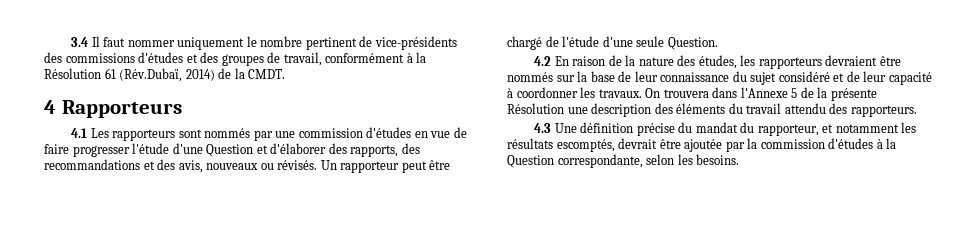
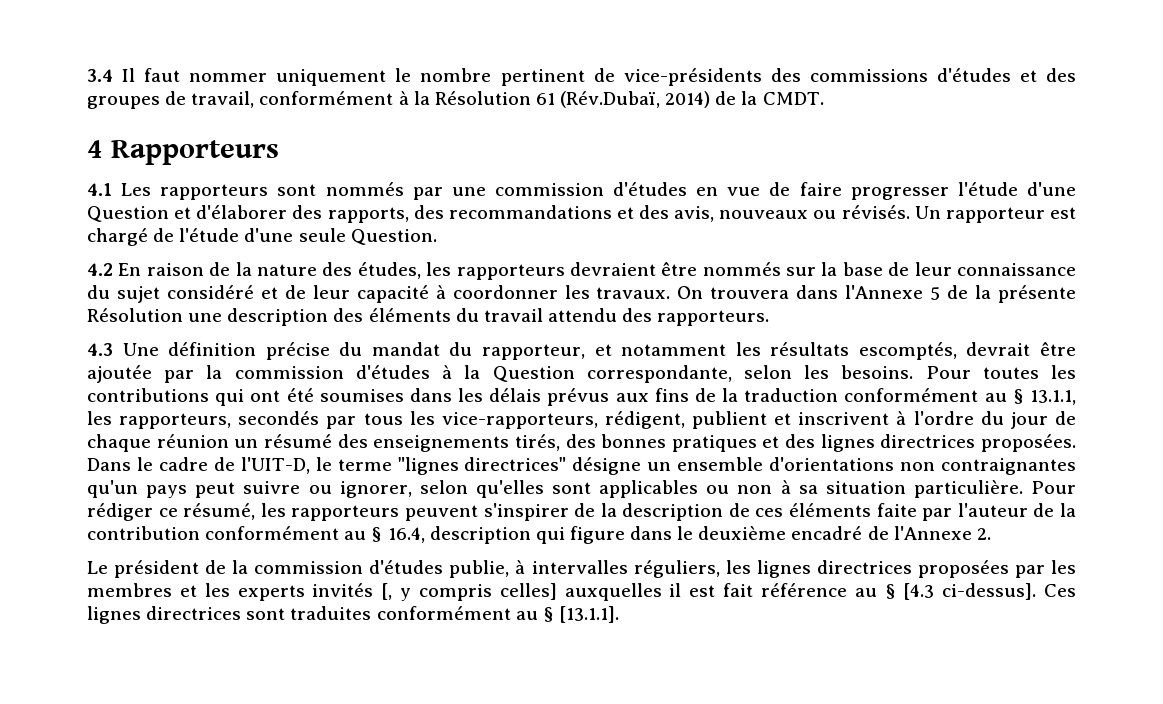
- Un rapporteur peut être chargé de l'étude d'une seule Question.
+ Un rapporteur est chargé de l'étude d'une seule Question.
+ Pour toutes les contributions qui ont été soumises dans les délais prévus aux fins de la traduction conformément au § 13.1.1, les rapporteurs, secondés par tous les vice-rapporteurs, rédigent, publient et inscrivent à l'ordre du jour de chaque réunion un résumé des enseignements tirés, des bonnes pratiques et des lignes directrices proposées. Dans le cadre de l'UIT-D, le terme "lignes directrices" désigne un ensemble d'orientations non contraignantes qu'un pays peut suivre ou ignorer, selon qu'elles sont applicables ou non à sa situation particulière. Pour rédiger ce résumé, les rapporteurs peuvent s'inspirer de la description de ces éléments faite par l'auteur de la contribution conformément au § 16.4, description qui figure dans le deuxième encadré de l'Annexe 2.
+ Le président de la commission d'études publie, à intervalles réguliers, les lignes directrices proposées par les membres et les experts invités [, y compris celles] auxquelles il est fait référence au § [4.3 ci-dessus]. Ces lignes directrices sont traduites conformément au § [13.1.1].

